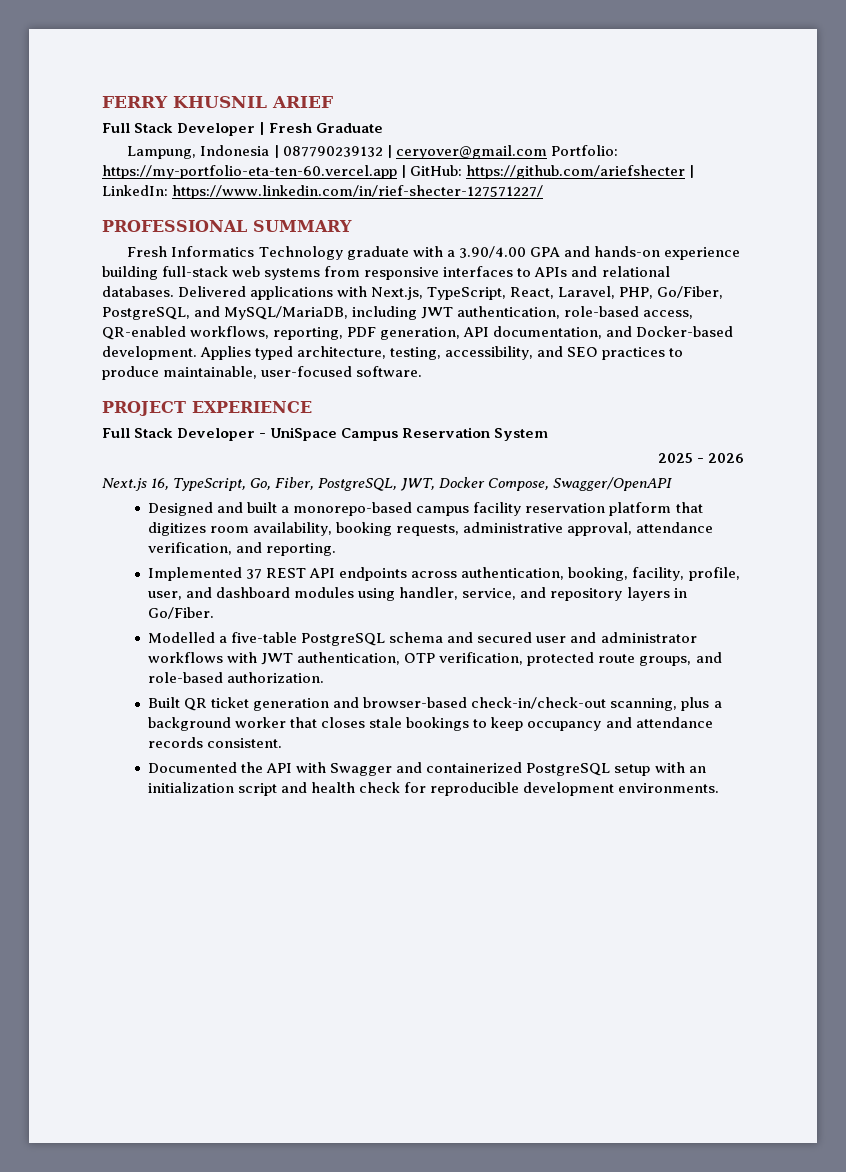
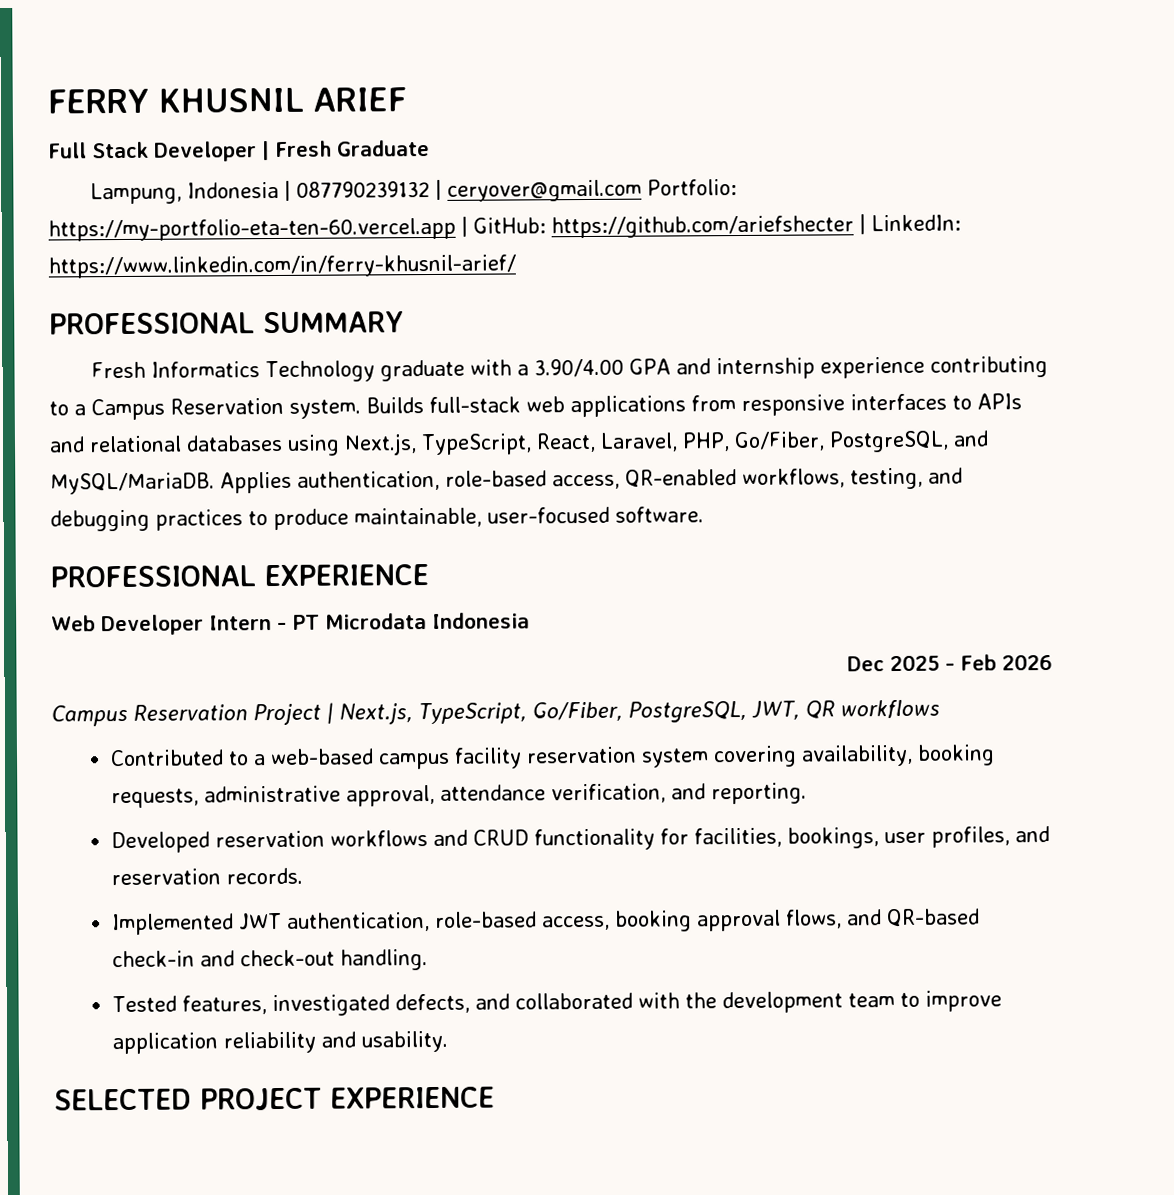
- Lampung, Indonesia | 087790239132 | ceryover@gmail.com Portfolio: https://my-portfolio-eta-ten-60.vercel.app | GitHub: https://github.com/ariefshecter | LinkedIn: https://www.linkedin.com/in/rief-shecter-127571227/
+ Lampung, Indonesia | 087790239132 | ceryover@gmail.com Portfolio: https://my-portfolio-eta-ten-60.vercel.app | GitHub: https://github.com/ariefshecter | LinkedIn: https://www.linkedin.com/in/ferry-khusnil-arief/
- Fresh Informatics Technology graduate with a 3.90/4.00 GPA and hands-on experience building full-stack web systems from responsive interfaces to APIs and relational databases. Delivered applications with Next.js, TypeScript, React, Laravel, PHP, Go/Fiber, PostgreSQL, and MySQL/MariaDB, including JWT authentication, role-based access, QR-enabled workflows, reporting, PDF generation, API documentation, and Docker-based development. Applies typed architecture, testing, accessibility, and SEO practices to produce maintainable, user-focused software.
+ Fresh Informatics Technology graduate with a 3.90/4.00 GPA and internship experience contributing to a Campus Reservation system. Builds full-stack web applications from responsive interfaces to APIs and relational databases using Next.js, TypeScript, React, Laravel, PHP, Go/Fiber, PostgreSQL, and MySQL/MariaDB. Applies authentication, role-based access, QR-enabled workflows, testing, and debugging practices to produce maintainable, user-focused software.
- PROJECT EXPERIENCE
+ PROFESSIONAL EXPERIENCE
- Full Stack Developer - UniSpace Campus Reservation System
- 2025 - 2026
- Next.js 16, TypeScript, Go, Fiber, PostgreSQL, JWT, Docker Compose, Swagger/OpenAPI
- Designed and built a monorepo-based campus facility reservation platform that digitizes room availability, booking requests, administrative approval, attendance verification, and reporting.
+ Web Developer Intern - PT Microdata Indonesia
+ Dec 2025 - Feb 2026
+ Campus Reservation Project | Next.js, TypeScript, Go/Fiber, PostgreSQL, JWT, QR workflows
+ Contributed to a web-based campus facility reservation system covering availability, booking requests, administrative approval, attendance verification, and reporting.
- Implemented 37 REST API endpoints across authentication, booking, facility, profile, user, and dashboard modules using handler, service, and repository layers in Go/Fiber.
- Modelled a five-table PostgreSQL schema and secured user and administrator workflows with JWT authentication, OTP verification, protected route groups, and role-based authorization.
- Built QR ticket generation and browser-based check-in/check-out scanning, plus a background worker that closes stale bookings to keep occupancy and attendance records consistent.
- Documented the API with Swagger and containerized PostgreSQL setup with an initialization script and health check for reproducible development environments.
+ Developed reservation workflows and CRUD functionality for facilities, bookings, user profiles, and reservation records.
+ Implemented JWT authentication, role-based access, booking approval flows, and QR-based check-in and check-out handling.
+ Tested features, investigated defects, and collaborated with the development team to improve application reliability and usability.
+ SELECTED PROJECT EXPERIENCE

